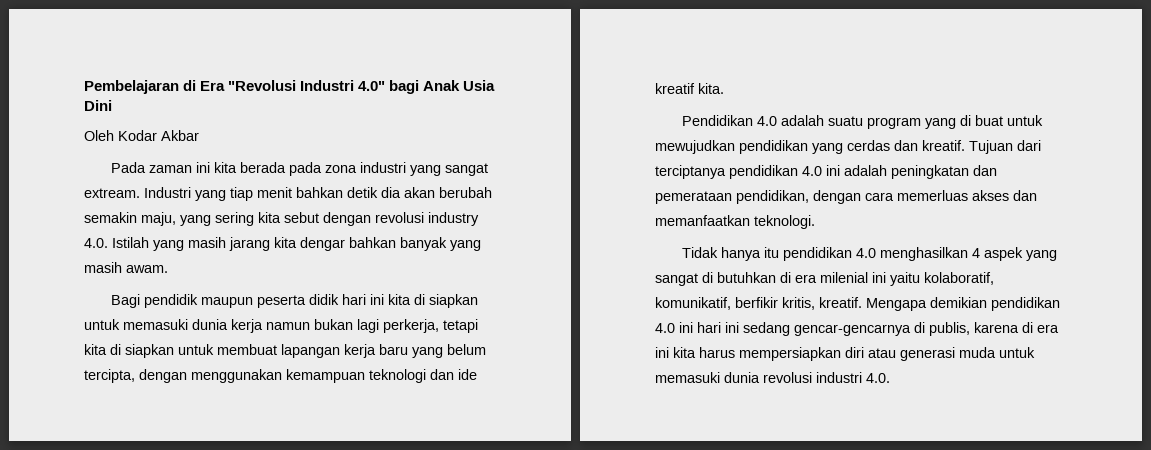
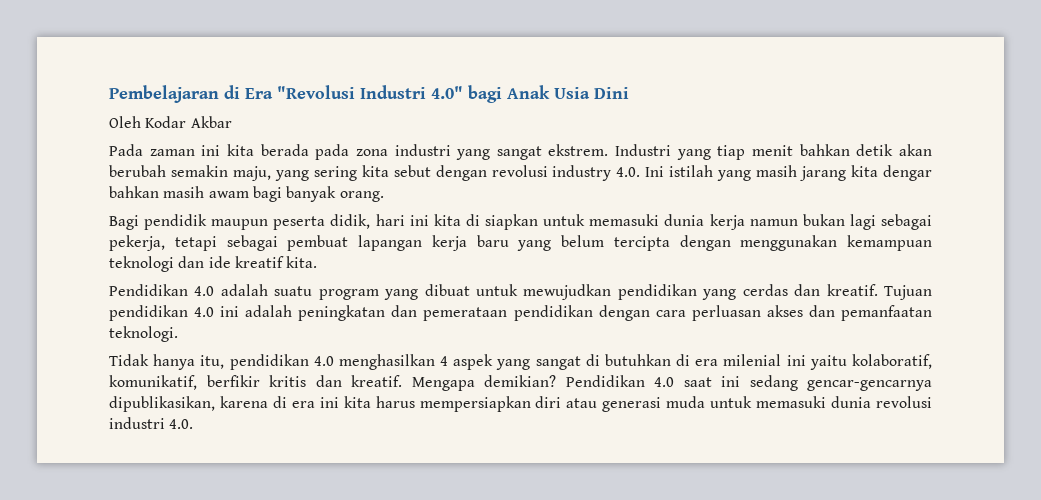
- Pada zaman ini kita berada pada zona industri yang sangat extream.
+ Pada zaman ini kita berada pada zona industri yang sangat ekstrem.
- Industri yang tiap menit bahkan detik dia akan berubah semakin maju, yang sering kita sebut dengan revolusi industry 4.0. Istilah yang masih jarang kita dengar bahkan banyak yang masih awam.
+ Industri yang tiap menit bahkan detik akan berubah semakin maju, yang sering kita sebut dengan revolusi industry 4.0. Ini istilah yang masih jarang kita dengar bahkan masih awam bagi banyak orang.
- Bagi pendidik maupun peserta didik hari ini kita di siapkan untuk memasuki dunia kerja namun bukan lagi perkerja, tetapi kita di siapkan untuk membuat lapangan kerja baru yang belum tercipta, dengan menggunakan kemampuan teknologi dan ide kreatif kita.
+ Bagi pendidik maupun peserta didik, hari ini kita di siapkan untuk memasuki dunia kerja namun bukan lagi sebagai pekerja, tetapi sebagai pembuat lapangan kerja baru yang belum tercipta dengan menggunakan kemampuan teknologi dan ide kreatif kita.
- Pendidikan 4.0 adalah suatu program yang di buat untuk mewujudkan pendidikan yang cerdas dan kreatif.
+ Pendidikan 4.0 adalah suatu program yang dibuat untuk mewujudkan pendidikan yang cerdas dan kreatif.
- Tujuan dari terciptanya pendidikan 4.0 ini adalah peningkatan dan pemerataan pendidikan, dengan cara memerluas akses dan memanfaatkan teknologi.
+ Tujuan pendidikan 4.0 ini adalah peningkatan dan pemerataan pendidikan dengan cara perluasan akses dan pemanfaatan teknologi.
- Tidak hanya itu pendidikan 4.0 menghasilkan 4 aspek yang sangat di butuhkan di era milenial ini yaitu kolaboratif, komunikatif, berfikir kritis, kreatif. Mengapa demikian pendidikan 4.0 ini hari ini sedang gencar-gencarnya di publis, karena di era ini kita harus mempersiapkan diri atau generasi muda untuk memasuki dunia revolusi industri 4.0.
+ Tidak hanya itu, pendidikan 4.0 menghasilkan 4 aspek yang sangat di butuhkan di era milenial ini yaitu kolaboratif, komunikatif, berfikir kritis dan kreatif. Mengapa demikian? Pendidikan 4.0 saat ini sedang gencar-gencarnya dipublikasikan, karena di era ini kita harus mempersiapkan diri atau generasi muda untuk memasuki dunia revolusi industri 4.0.

